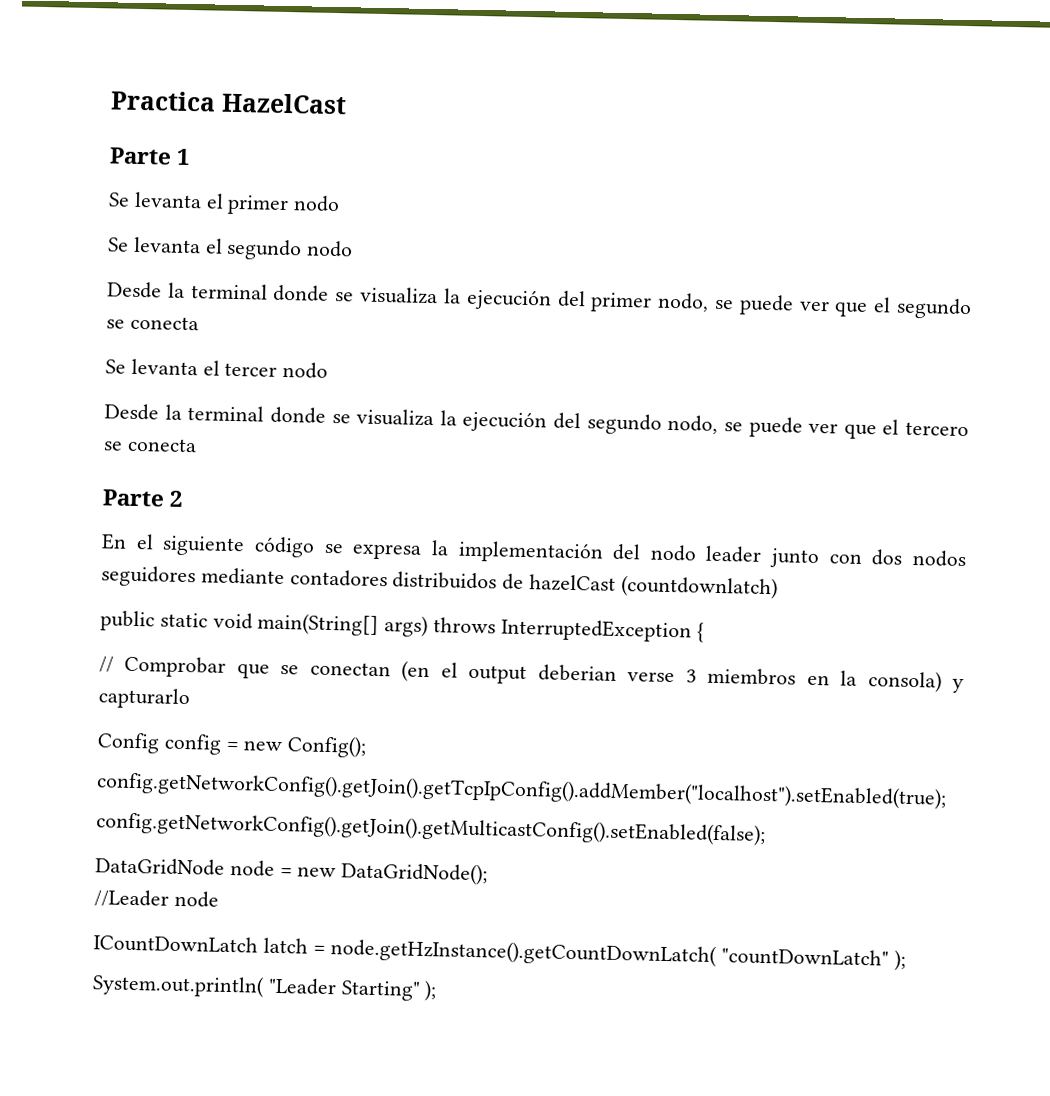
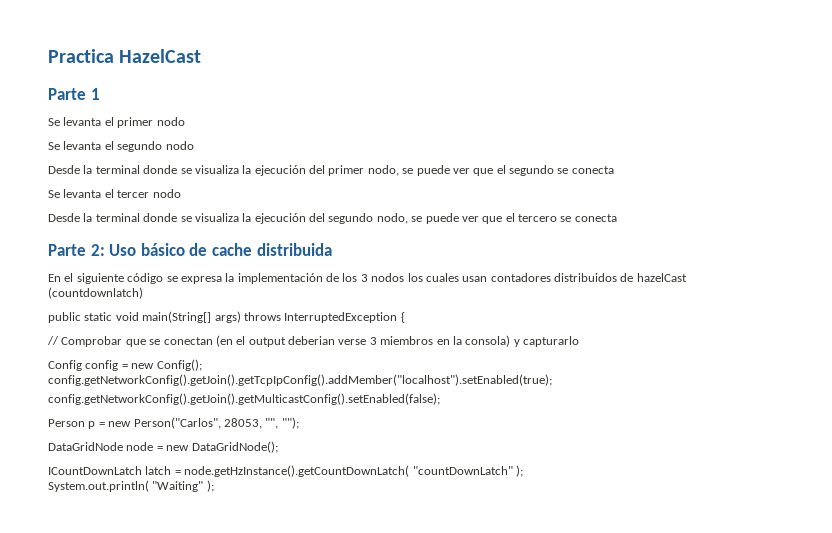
- Parte 2
+ Parte 2: Uso básico de cache distribuida
- En el siguiente código se expresa la implementación del nodo leader junto con dos nodos seguidores mediante contadores distribuidos de hazelCast (countdownlatch)
+ En el siguiente código se expresa la implementación de los 3 nodos los cuales usan contadores distribuidos de hazelCast (countdownlatch)
+ Person p = new Person("Carlos", 28053, "", "");
- //Leader node
- System.out.println( "Leader Starting" );
+ System.out.println( "Waiting" );

